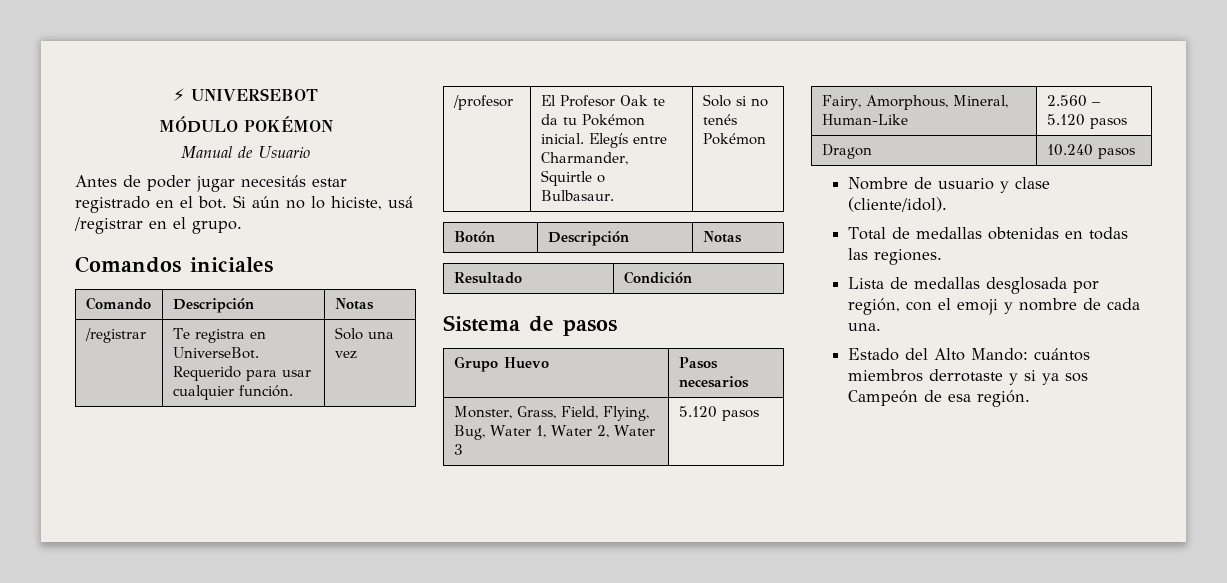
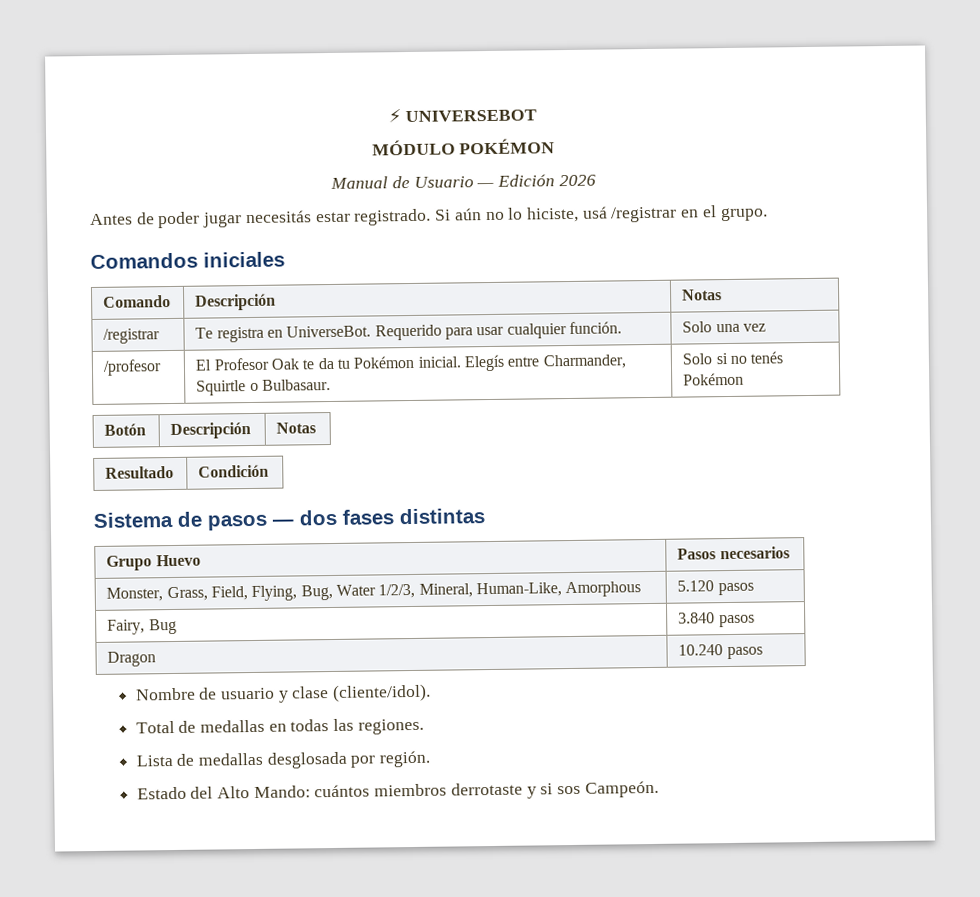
- Manual de Usuario
+ Manual de Usuario — Edición 2026
- Antes de poder jugar necesitás estar registrado en el bot.
+ Antes de poder jugar necesitás estar registrado.
- Sistema de pasos
+ Sistema de pasos — dos fases distintas
- Monster, Grass, Field, Flying, Bug, Water 1, Water 2, Water 3 | 5.120 pasos
- Fairy, Amorphous, Mineral, Human-Like | 2.560 – 5.120 pasos
+ Monster, Grass, Field, Flying, Bug, Water 1/2/3, Mineral, Human-Like, Amorphous | 5.120 pasos
+ Fairy, Bug | 3.840 pasos
- Total de medallas obtenidas en todas las regiones.
+ Total de medallas en todas las regiones.
- Lista de medallas desglosada por región, con el emoji y nombre de cada una.
+ Lista de medallas desglosada por región.
- Estado del Alto Mando: cuántos miembros derrotaste y si ya sos Campeón de esa región.
+ Estado del Alto Mando: cuántos miembros derrotaste y si sos Campeón.

